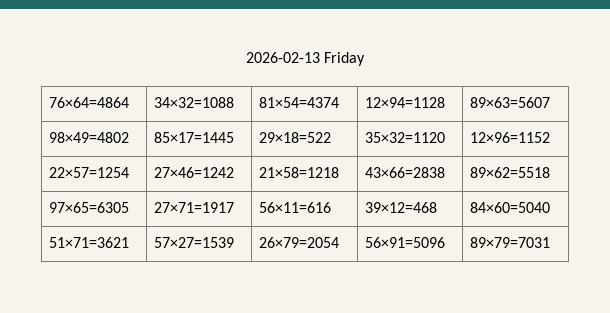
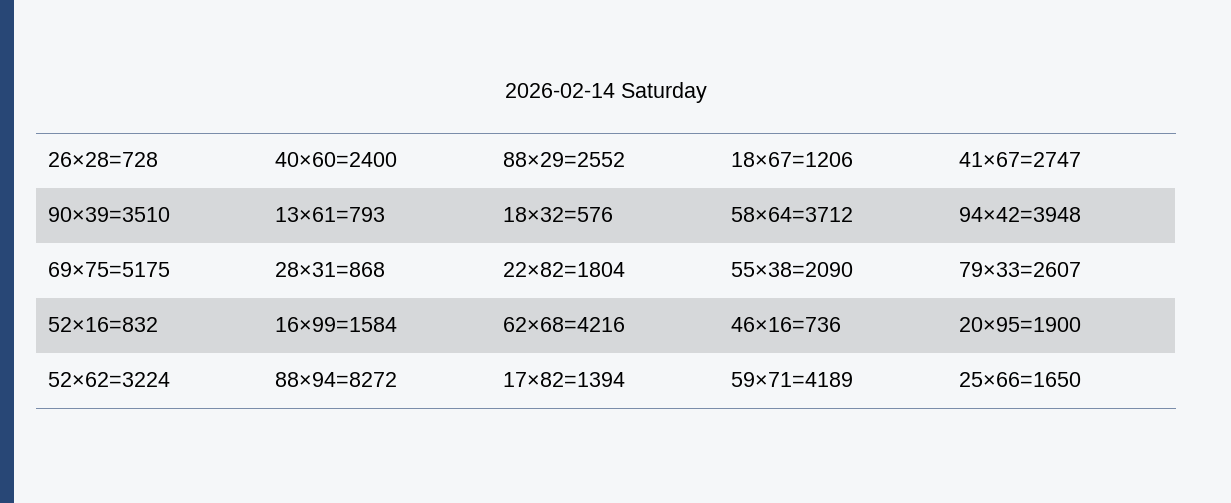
- 2026-02-13 Friday
- 76×64=4864 | 34×32=1088 | 81×54=4374 | 12×94=1128 | 89×63=5607
- 98×49=4802 | 85×17=1445 | 29×18=522 | 35×32=1120 | 12×96=1152
- 22×57=1254 | 27×46=1242 | 21×58=1218 | 43×66=2838 | 89×62=5518
- 97×65=6305 | 27×71=1917 | 56×11=616 | 39×12=468 | 84×60=5040
- 51×71=3621 | 57×27=1539 | 26×79=2054 | 56×91=5096 | 89×79=7031
+ 2026-02-14 Saturday
+ 26×28=728 | 40×60=2400 | 88×29=2552 | 18×67=1206 | 41×67=2747
+ 90×39=3510 | 13×61=793 | 18×32=576 | 58×64=3712 | 94×42=3948
+ 69×75=5175 | 28×31=868 | 22×82=1804 | 55×38=2090 | 79×33=2607
+ 52×16=832 | 16×99=1584 | 62×68=4216 | 46×16=736 | 20×95=1900
+ 52×62=3224 | 88×94=8272 | 17×82=1394 | 59×71=4189 | 25×66=1650

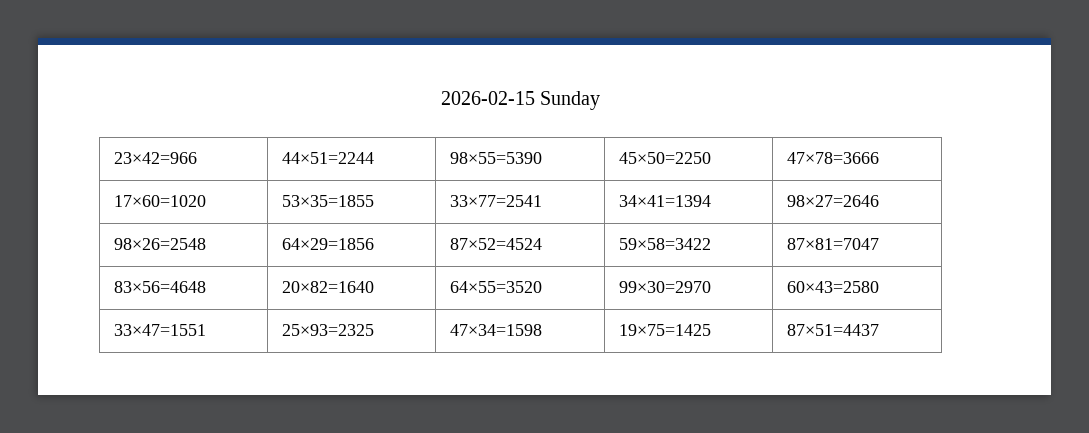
- 2026-02-14 Saturday
- 26×28=728 | 40×60=2400 | 88×29=2552 | 18×67=1206 | 41×67=2747
- 90×39=3510 | 13×61=793 | 18×32=576 | 58×64=3712 | 94×42=3948
- 69×75=5175 | 28×31=868 | 22×82=1804 | 55×38=2090 | 79×33=2607
- 52×16=832 | 16×99=1584 | 62×68=4216 | 46×16=736 | 20×95=1900
- 52×62=3224 | 88×94=8272 | 17×82=1394 | 59×71=4189 | 25×66=1650
+ 2026-02-15 Sunday
+ 23×42=966 | 44×51=2244 | 98×55=5390 | 45×50=2250 | 47×78=3666
+ 17×60=1020 | 53×35=1855 | 33×77=2541 | 34×41=1394 | 98×27=2646
+ 98×26=2548 | 64×29=1856 | 87×52=4524 | 59×58=3422 | 87×81=7047
+ 83×56=4648 | 20×82=1640 | 64×55=3520 | 99×30=2970 | 60×43=2580
+ 33×47=1551 | 25×93=2325 | 47×34=1598 | 19×75=1425 | 87×51=4437

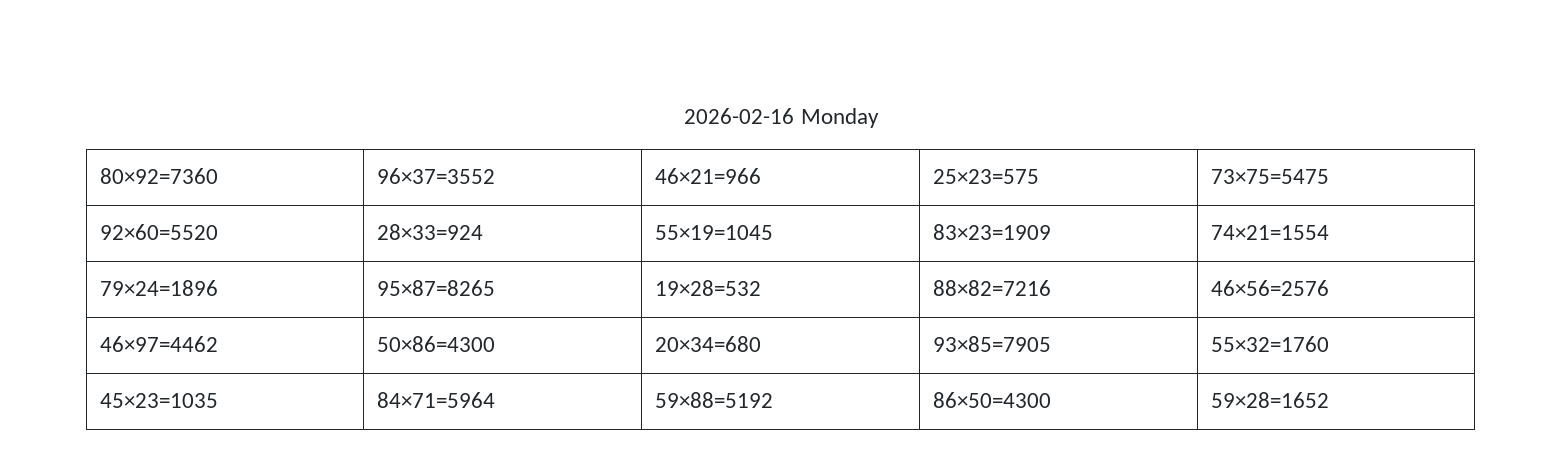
- 2026-02-15 Sunday
- 23×42=966 | 44×51=2244 | 98×55=5390 | 45×50=2250 | 47×78=3666
- 17×60=1020 | 53×35=1855 | 33×77=2541 | 34×41=1394 | 98×27=2646
- 98×26=2548 | 64×29=1856 | 87×52=4524 | 59×58=3422 | 87×81=7047
- 83×56=4648 | 20×82=1640 | 64×55=3520 | 99×30=2970 | 60×43=2580
- 33×47=1551 | 25×93=2325 | 47×34=1598 | 19×75=1425 | 87×51=4437
+ 2026-02-16 Monday
+ 80×92=7360 | 96×37=3552 | 46×21=966 | 25×23=575 | 73×75=5475
+ 92×60=5520 | 28×33=924 | 55×19=1045 | 83×23=1909 | 74×21=1554
+ 79×24=1896 | 95×87=8265 | 19×28=532 | 88×82=7216 | 46×56=2576
+ 46×97=4462 | 50×86=4300 | 20×34=680 | 93×85=7905 | 55×32=1760
+ 45×23=1035 | 84×71=5964 | 59×88=5192 | 86×50=4300 | 59×28=1652

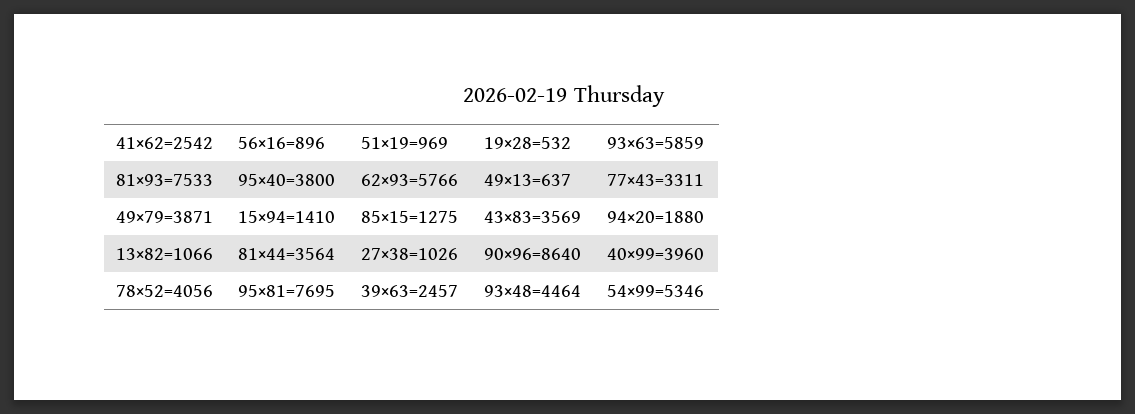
- 2026-02-16 Monday
- 80×92=7360 | 96×37=3552 | 46×21=966 | 25×23=575 | 73×75=5475
- 92×60=5520 | 28×33=924 | 55×19=1045 | 83×23=1909 | 74×21=1554
- 79×24=1896 | 95×87=8265 | 19×28=532 | 88×82=7216 | 46×56=2576
- 46×97=4462 | 50×86=4300 | 20×34=680 | 93×85=7905 | 55×32=1760
- 45×23=1035 | 84×71=5964 | 59×88=5192 | 86×50=4300 | 59×28=1652
+ 2026-02-19 Thursday
+ 41×62=2542 | 56×16=896 | 51×19=969 | 19×28=532 | 93×63=5859
+ 81×93=7533 | 95×40=3800 | 62×93=5766 | 49×13=637 | 77×43=3311
+ 49×79=3871 | 15×94=1410 | 85×15=1275 | 43×83=3569 | 94×20=1880
+ 13×82=1066 | 81×44=3564 | 27×38=1026 | 90×96=8640 | 40×99=3960
+ 78×52=4056 | 95×81=7695 | 39×63=2457 | 93×48=4464 | 54×99=5346

